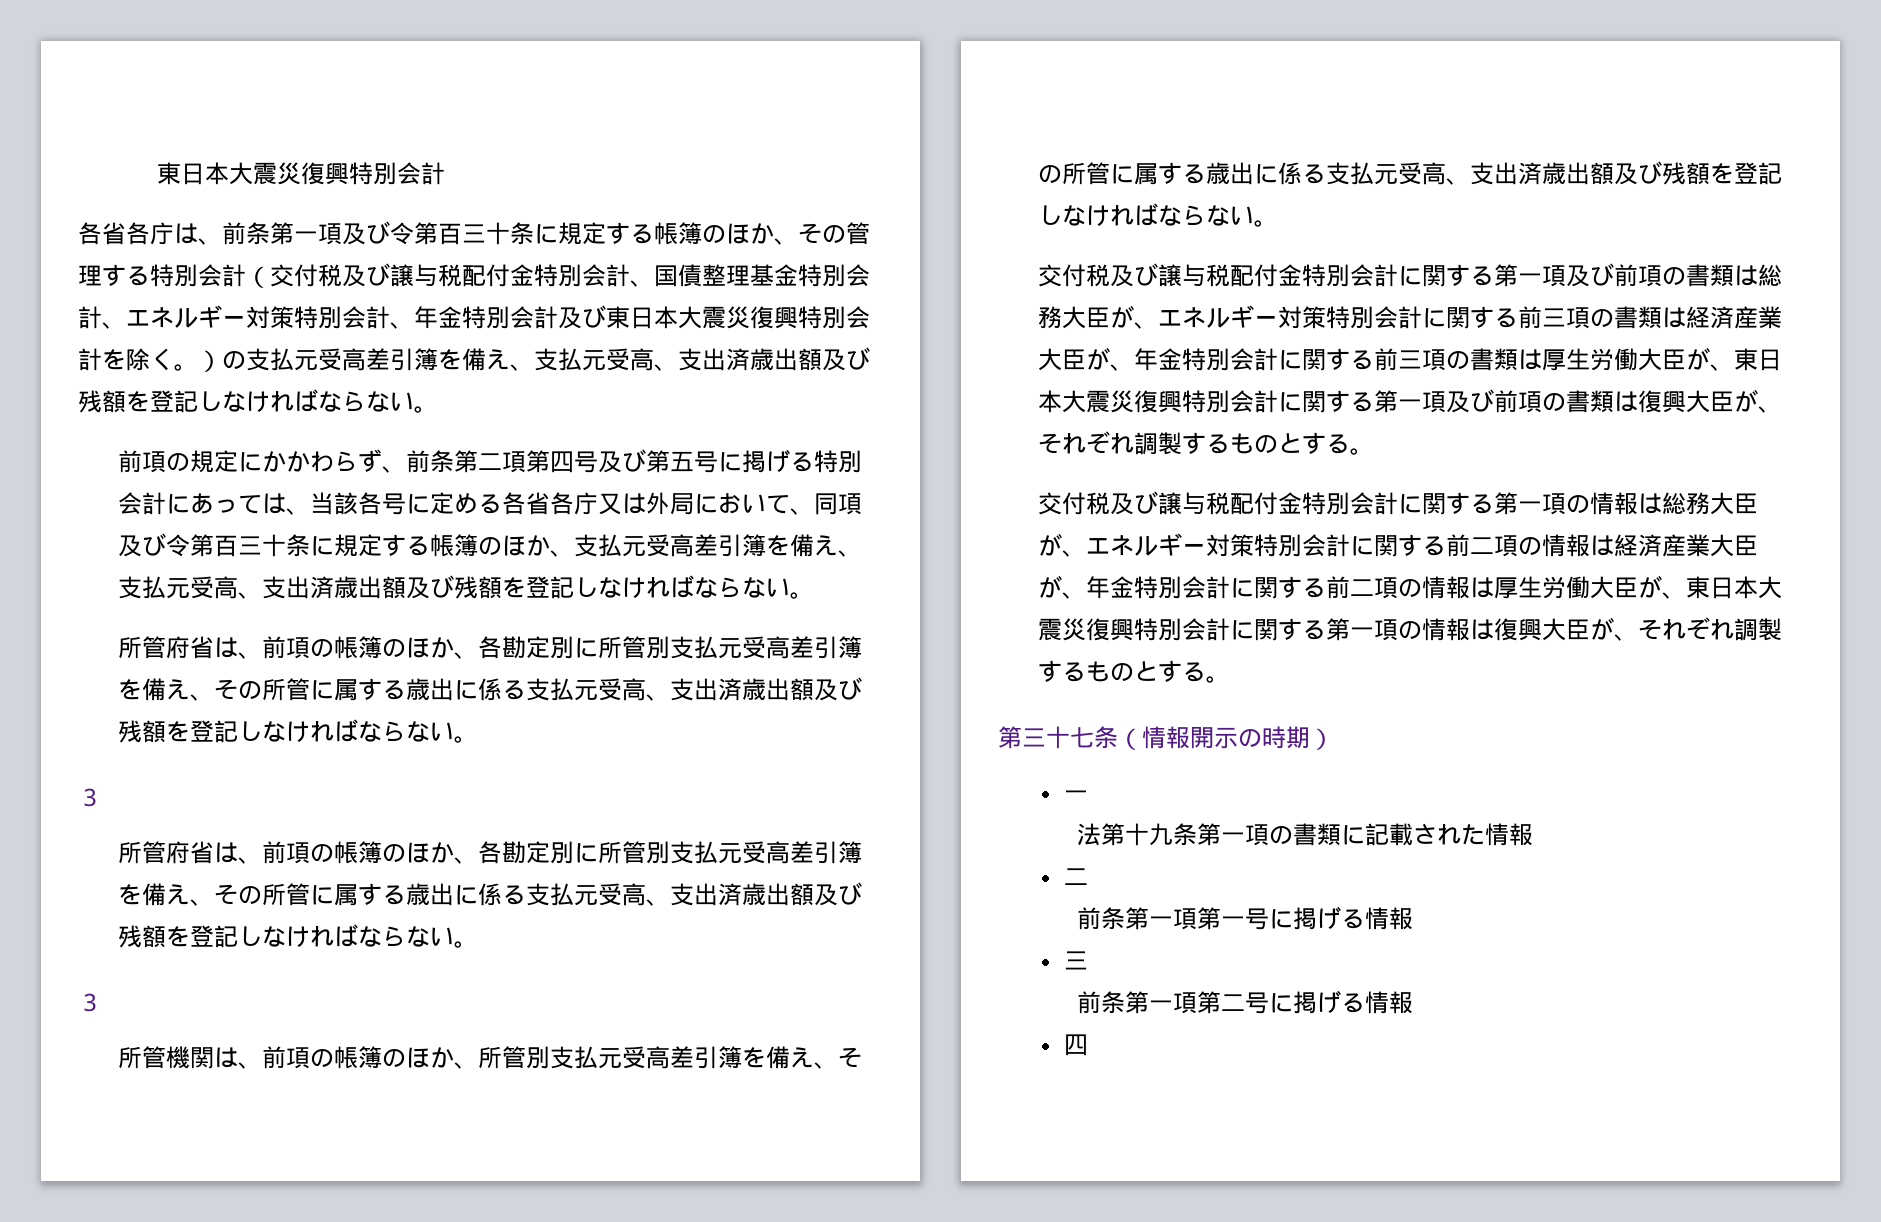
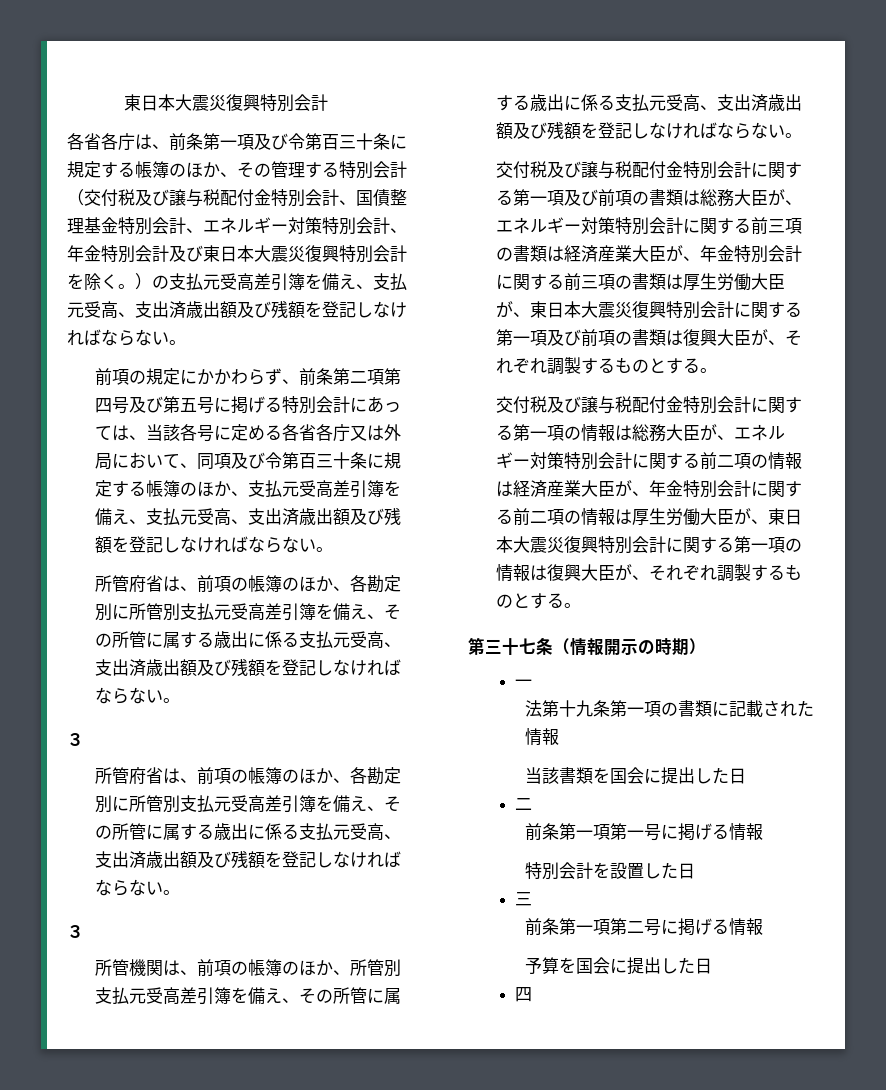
+ 当該書類を国会に提出した日
+ 特別会計を設置した日
+ 予算を国会に提出した日

